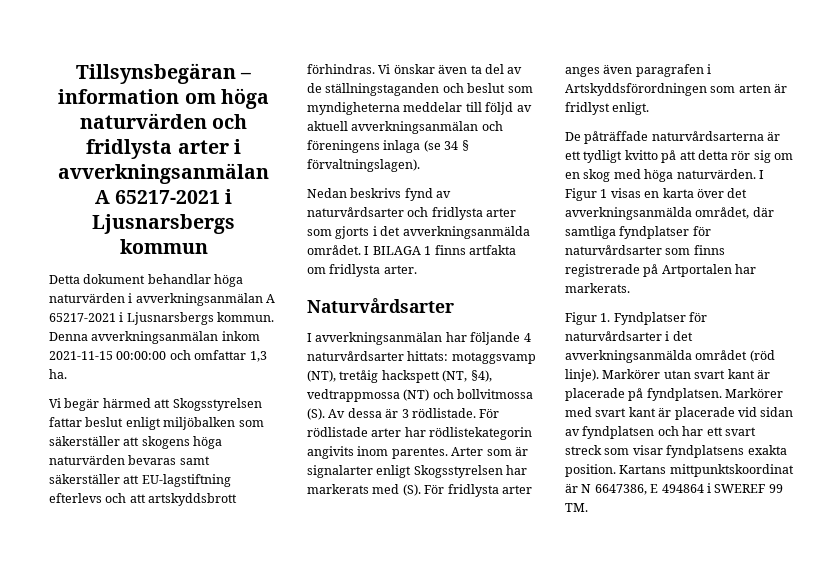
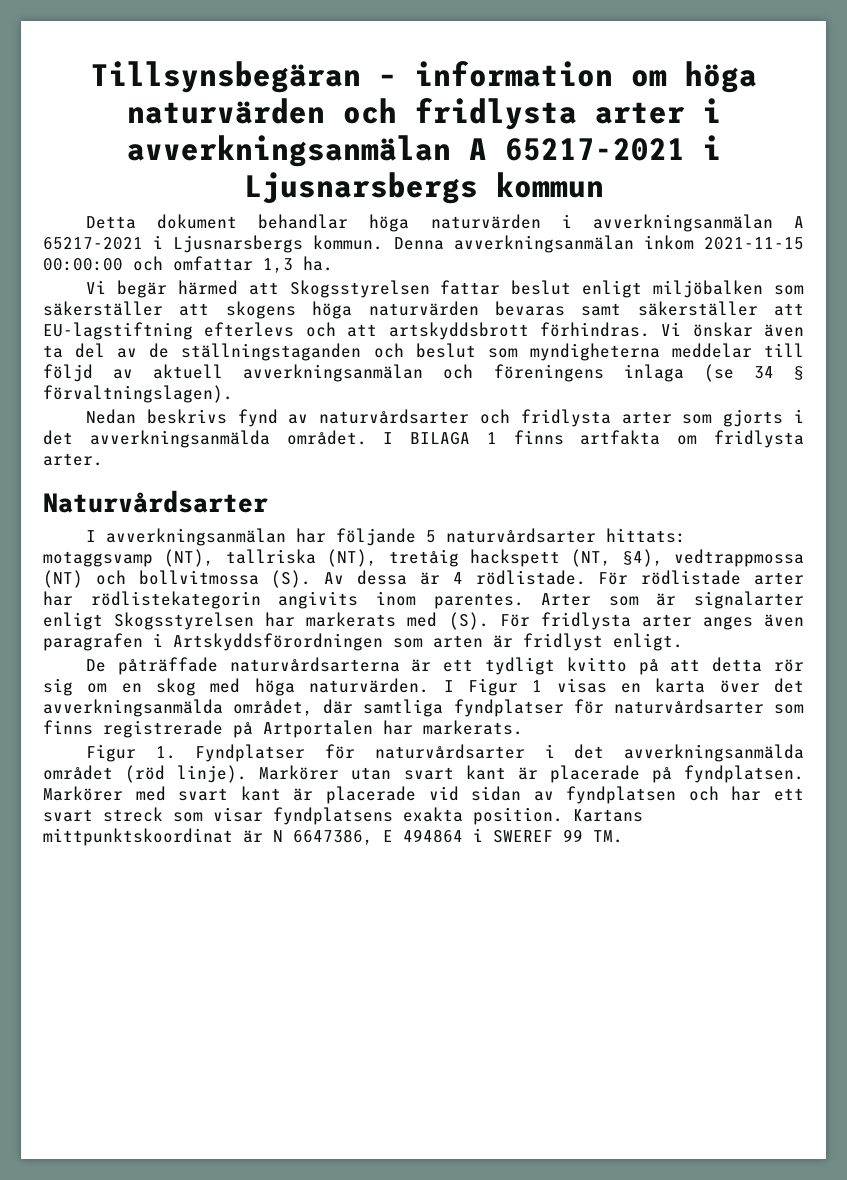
- I avverkningsanmälan har följande 4 naturvårdsarter hittats: motaggsvamp (NT), tretåig hackspett (NT, §4), vedtrappmossa (NT) och bollvitmossa (S). Av dessa är 3 rödlistade.
+ I avverkningsanmälan har följande 5 naturvårdsarter hittats: motaggsvamp (NT), tallriska (NT), tretåig hackspett (NT, §4), vedtrappmossa (NT) och bollvitmossa (S). Av dessa är 4 rödlistade.

